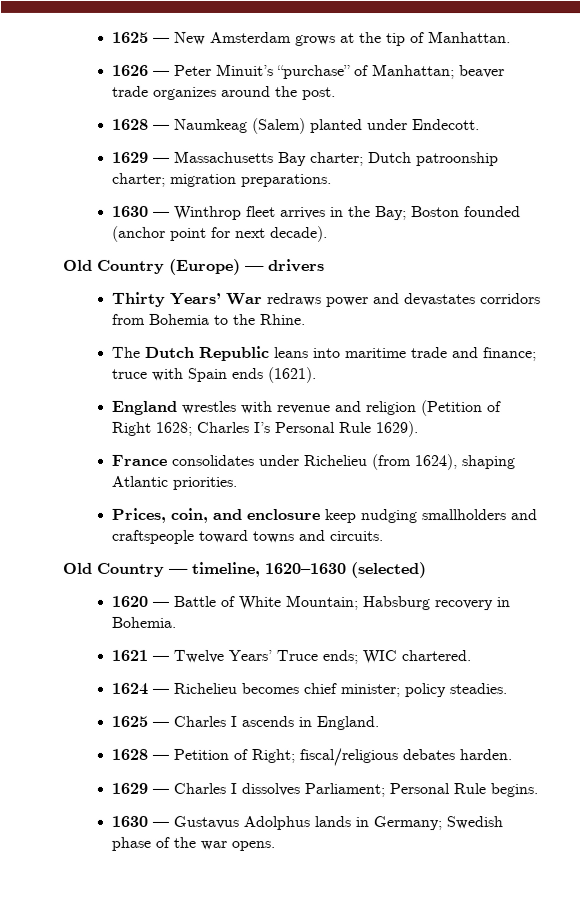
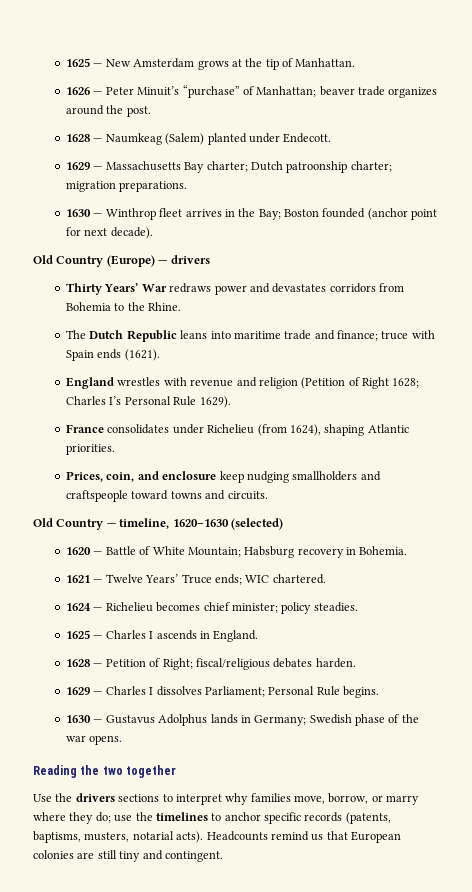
+ Reading the two together
+ Use the drivers sections to interpret why families move, borrow, or marry where they do; use the timelines to anchor specific records (patents, baptisms, musters, notarial acts). Headcounts remind us that European colonies are still tiny and contingent.

